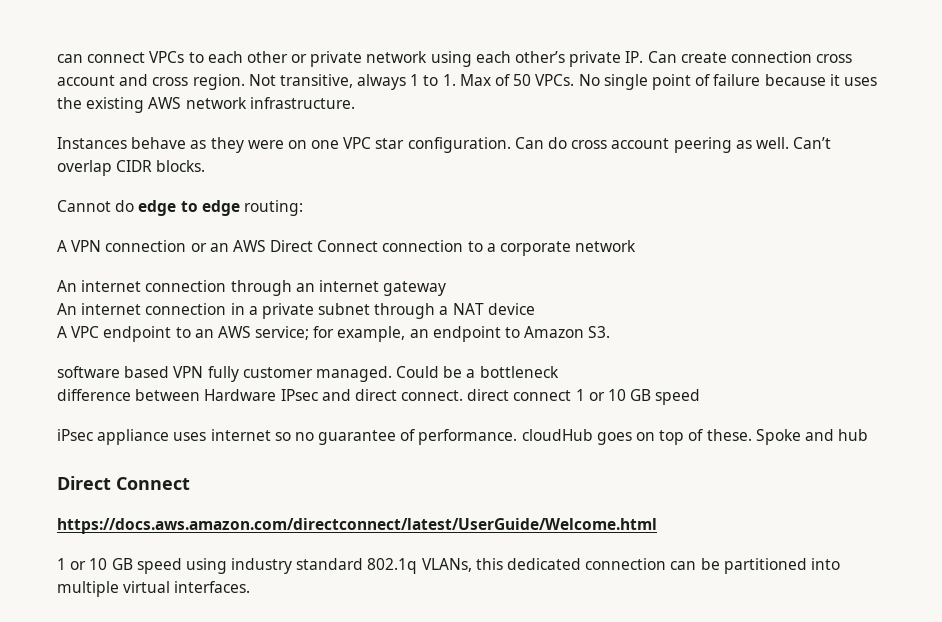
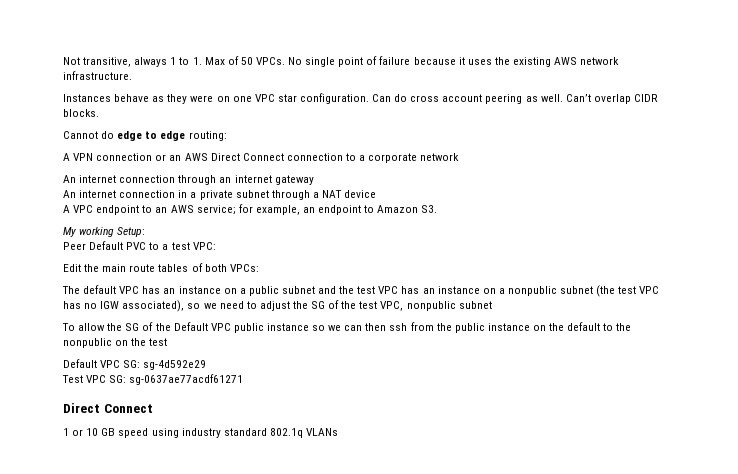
- can connect VPCs to each other or private network using each other’s private IP. Can create connection cross account and cross region.
- software based VPN fully customer managed. Could be a bottleneck
- difference between Hardware IPsec and direct connect. direct connect 1 or 10 GB speed
- iPsec appliance uses internet so no guarantee of performance. cloudHub goes on top of these. Spoke and hub
+ My working Setup:
+ Peer Default PVC to a test VPC:
+ Edit the main route tables of both VPCs:
+ The default VPC has an instance on a public subnet and the test VPC has an instance on a nonpublic subnet (the test VPC has no IGW associated), so we need to adjust the SG of the test VPC, nonpublic subnet
+ To allow the SG of the Default VPC public instance so we can then ssh from the public instance on the default to the nonpublic on the test
+ Default VPC SG: sg-4d592e29
+ Test VPC SG: sg-0637ae77acdf61271
  Direct Connect
- https://docs.aws.amazon.com/directconnect/latest/UserGuide/Welcome.html
- 1 or 10 GB speed using industry standard 802.1q VLANs, this dedicated connection can be partitioned into multiple virtual interfaces.
+ 1 or 10 GB speed using industry standard 802.1q VLANs

